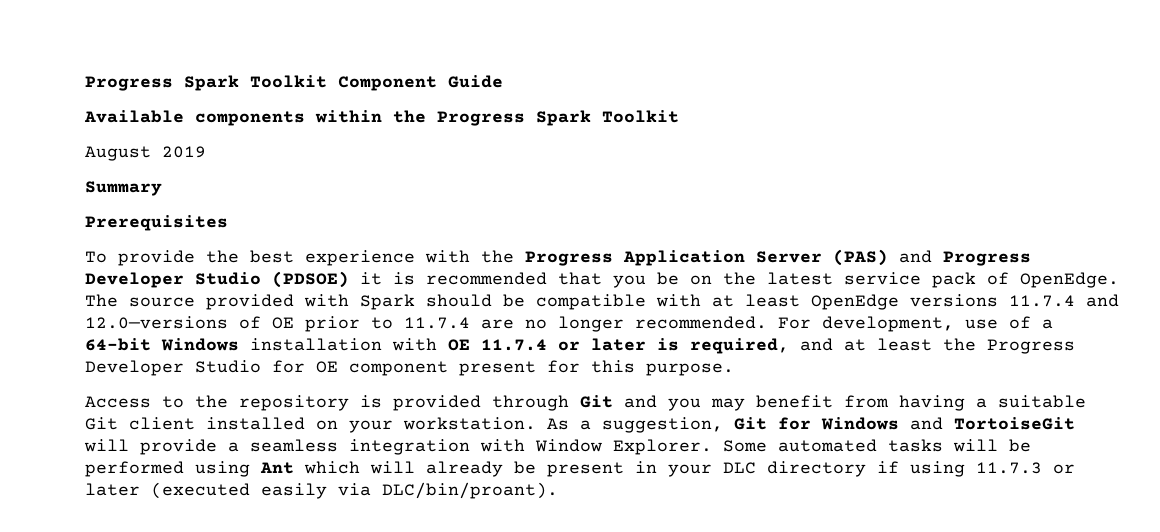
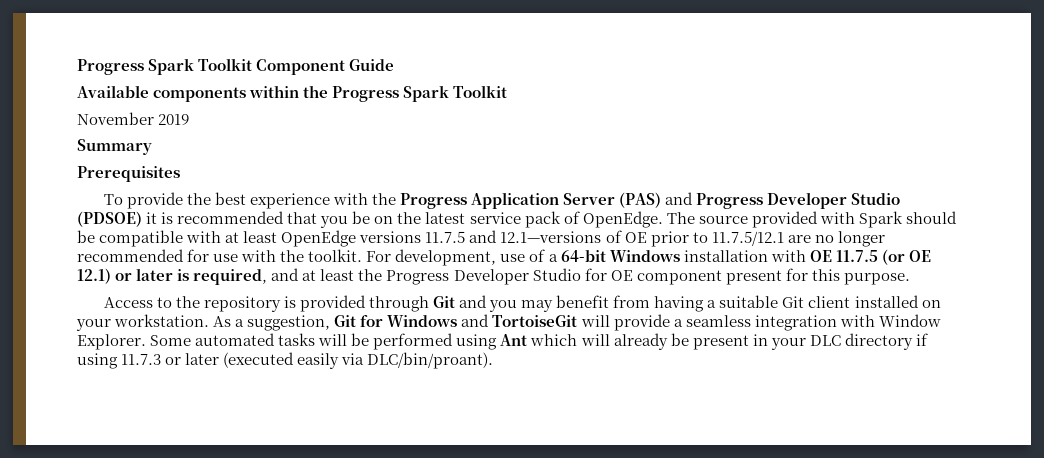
- August 2019
+ November 2019
- The source provided with Spark should be compatible with at least OpenEdge versions 11.7.4 and 12.0—versions of OE prior to 11.7.4 are no longer recommended.
+ The source provided with Spark should be compatible with at least OpenEdge versions 11.7.5 and 12.1—versions of OE prior to 11.7.5/12.1 are no longer recommended for use with the toolkit.
- For development, use of a 64-bit Windows installation with OE 11.7.4 or later is required, and at least the Progress Developer Studio for OE component present for this purpose.
+ For development, use of a 64-bit Windows installation with OE 11.7.5 (or OE 12.1) or later is required, and at least the Progress Developer Studio for OE component present for this purpose.

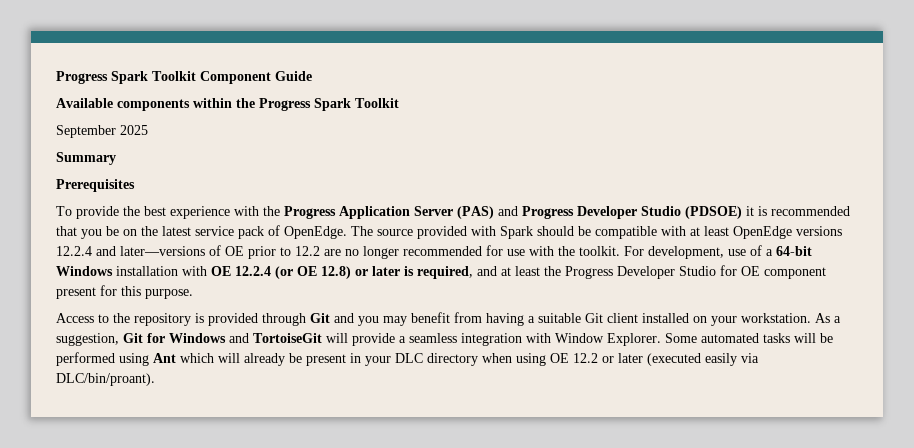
- November 2019
+ September 2025
- The source provided with Spark should be compatible with at least OpenEdge versions 11.7.5 and 12.1—versions of OE prior to 11.7.5/12.1 are no longer recommended for use with the toolkit.
+ The source provided with Spark should be compatible with at least OpenEdge versions 12.2.4 and later—versions of OE prior to 12.2 are no longer recommended for use with the toolkit.
- For development, use of a 64-bit Windows installation with OE 11.7.5 (or OE 12.1) or later is required, and at least the Progress Developer Studio for OE component present for this purpose.
+ For development, use of a 64-bit Windows installation with OE 12.2.4 (or OE 12.8) or later is required, and at least the Progress Developer Studio for OE component present for this purpose.
- Some automated tasks will be performed using Ant which will already be present in your DLC directory if using 11.7.3 or later (executed easily via DLC/bin/proant).
+ Some automated tasks will be performed using Ant which will already be present in your DLC directory when using OE 12.2 or later (executed easily via DLC/bin/proant).

